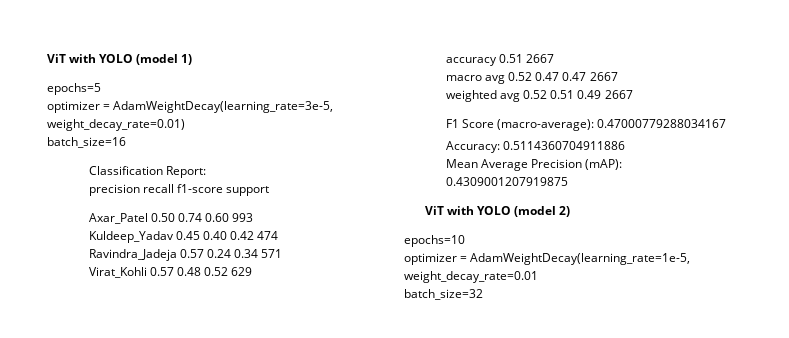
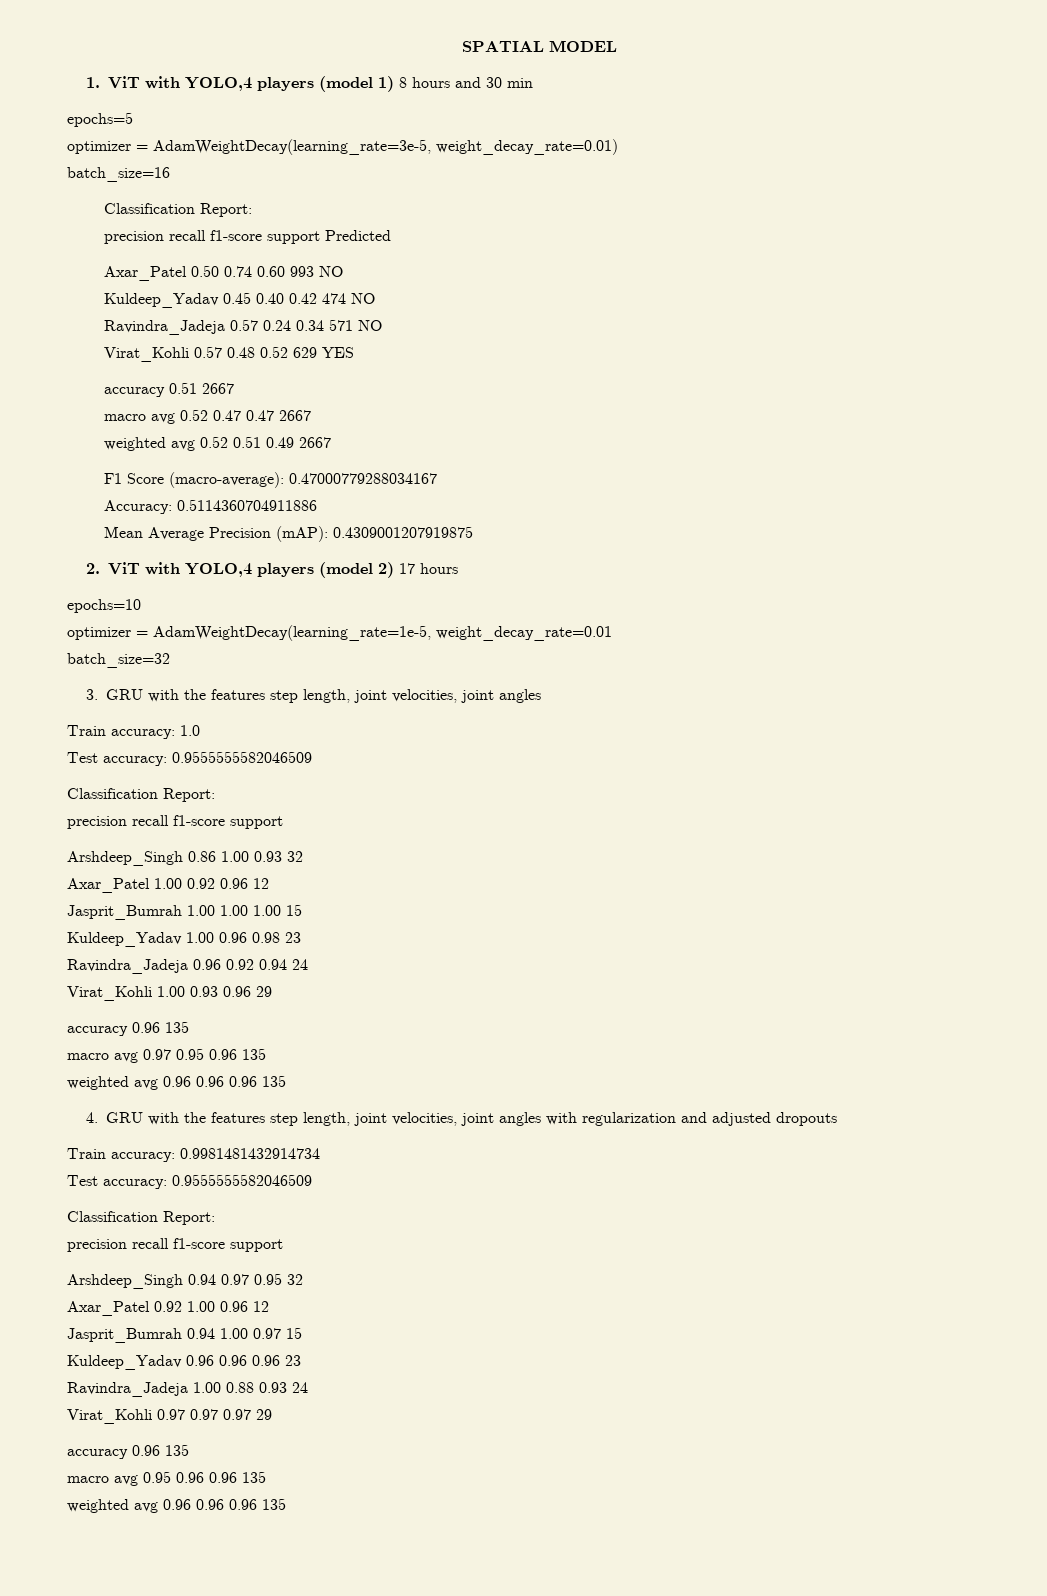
- ViT with YOLO (model 1)
+ SPATIAL MODEL
+ 1. ViT with YOLO,4 players (model 1) 8 hours and 30 min
- precision recall f1-score support
+ precision recall f1-score support Predicted
- Axar_Patel 0.50 0.74 0.60 993
+ Axar_Patel 0.50 0.74 0.60 993 NO
- Kuldeep_Yadav 0.45 0.40 0.42 474
+ Kuldeep_Yadav 0.45 0.40 0.42 474 NO
- Ravindra_Jadeja 0.57 0.24 0.34 571
+ Ravindra_Jadeja 0.57 0.24 0.34 571 NO
- Virat_Kohli 0.57 0.48 0.52 629
+ Virat_Kohli 0.57 0.48 0.52 629 YES
- ViT with YOLO (model 2)
+ 2. ViT with YOLO,4 players (model 2) 17 hours
+ 3. GRU with the features step length, joint velocities, joint angles
+ Train accuracy: 1.0
+ Test accuracy: 0.9555555582046509
+ Classification Report:
+ precision recall f1-score support
+ Arshdeep_Singh 0.86 1.00 0.93 32
+ Axar_Patel 1.00 0.92 0.96 12
+ Jasprit_Bumrah 1.00 1.00 1.00 15
+ Kuldeep_Yadav 1.00 0.96 0.98 23
+ Ravindra_Jadeja 0.96 0.92 0.94 24
+ Virat_Kohli 1.00 0.93 0.96 29
+ accuracy 0.96 135
+ macro avg 0.97 0.95 0.96 135
+ weighted avg 0.96 0.96 0.96 135
+ 4. GRU with the features step length, joint velocities, joint angles with regularization and adjusted dropouts
+ Train accuracy: 0.9981481432914734
+ Test accuracy: 0.9555555582046509
+ Classification Report:
+ precision recall f1-score support
+ Arshdeep_Singh 0.94 0.97 0.95 32
+ Axar_Patel 0.92 1.00 0.96 12
+ Jasprit_Bumrah 0.94 1.00 0.97 15
+ Kuldeep_Yadav 0.96 0.96 0.96 23
+ Ravindra_Jadeja 1.00 0.88 0.93 24
+ Virat_Kohli 0.97 0.97 0.97 29
+ accuracy 0.96 135
+ macro avg 0.95 0.96 0.96 135
+ weighted avg 0.96 0.96 0.96 135

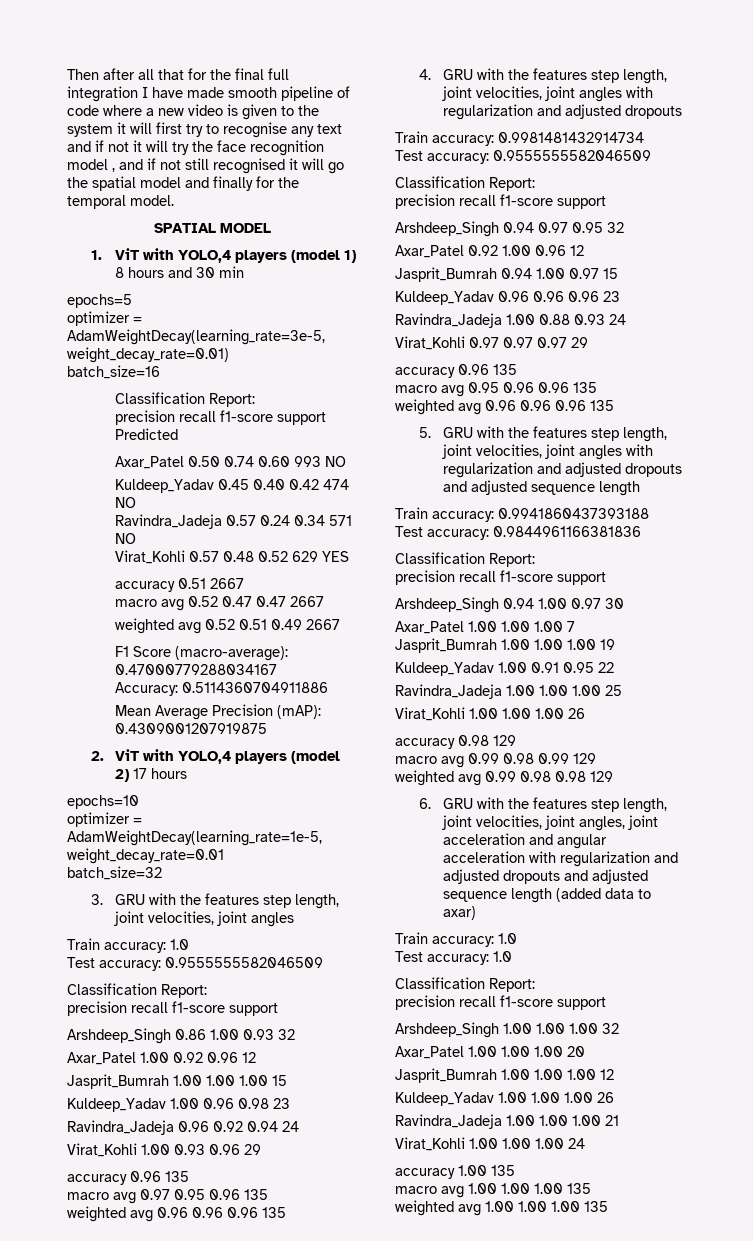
+ Then after all that for the final full integration I have made smooth pipeline of code where a new video is given to the system it will first try to recognise any text and if not it will try the face recognition model , and if not still recognised it will go the spatial model and finally for the temporal model.
+ 5. GRU with the features step length, joint velocities, joint angles with regularization and adjusted dropouts and adjusted sequence length
+ Train accuracy: 0.9941860437393188
+ Test accuracy: 0.9844961166381836
+ Classification Report:
+ precision recall f1-score support
+ Arshdeep_Singh 0.94 1.00 0.97 30
+ Axar_Patel 1.00 1.00 1.00 7
+ Jasprit_Bumrah 1.00 1.00 1.00 19
+ Kuldeep_Yadav 1.00 0.91 0.95 22
+ Ravindra_Jadeja 1.00 1.00 1.00 25
+ Virat_Kohli 1.00 1.00 1.00 26
+ accuracy 0.98 129
+ macro avg 0.99 0.98 0.99 129
+ weighted avg 0.99 0.98 0.98 129
+ 6. GRU with the features step length, joint velocities, joint angles, joint acceleration and angular acceleration with regularization and adjusted dropouts and adjusted sequence length (added data to axar)
+ Train accuracy: 1.0
+ Test accuracy: 1.0
+ Classification Report:
+ precision recall f1-score support
+ Arshdeep_Singh 1.00 1.00 1.00 32
+ Axar_Patel 1.00 1.00 1.00 20
+ Jasprit_Bumrah 1.00 1.00 1.00 12
+ Kuldeep_Yadav 1.00 1.00 1.00 26
+ Ravindra_Jadeja 1.00 1.00 1.00 21
+ Virat_Kohli 1.00 1.00 1.00 24
+ accuracy 1.00 135
+ macro avg 1.00 1.00 1.00 135
+ weighted avg 1.00 1.00 1.00 135

